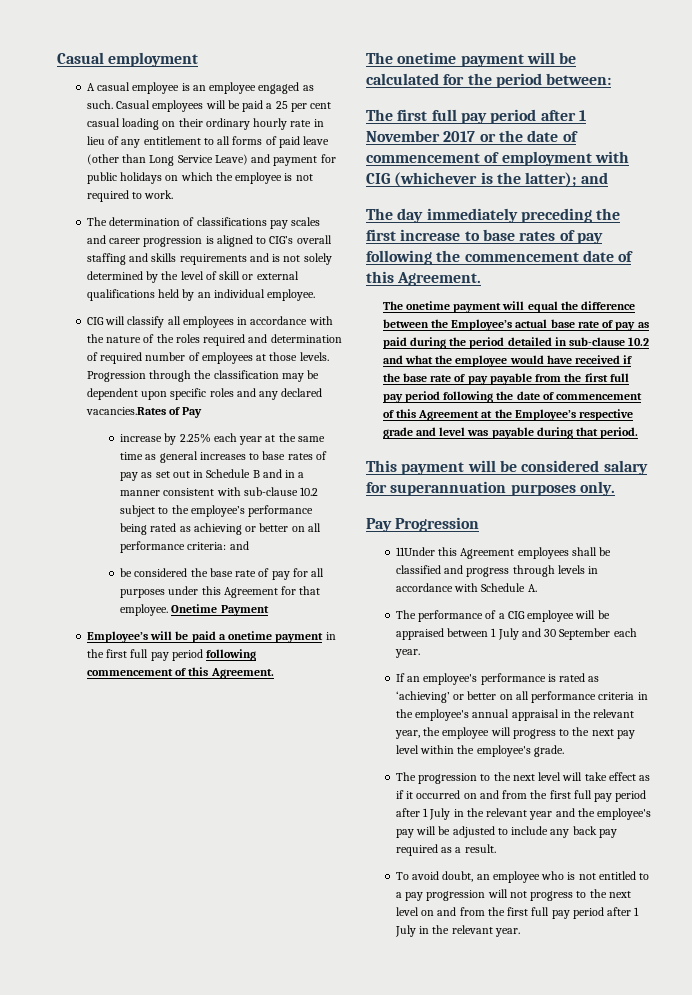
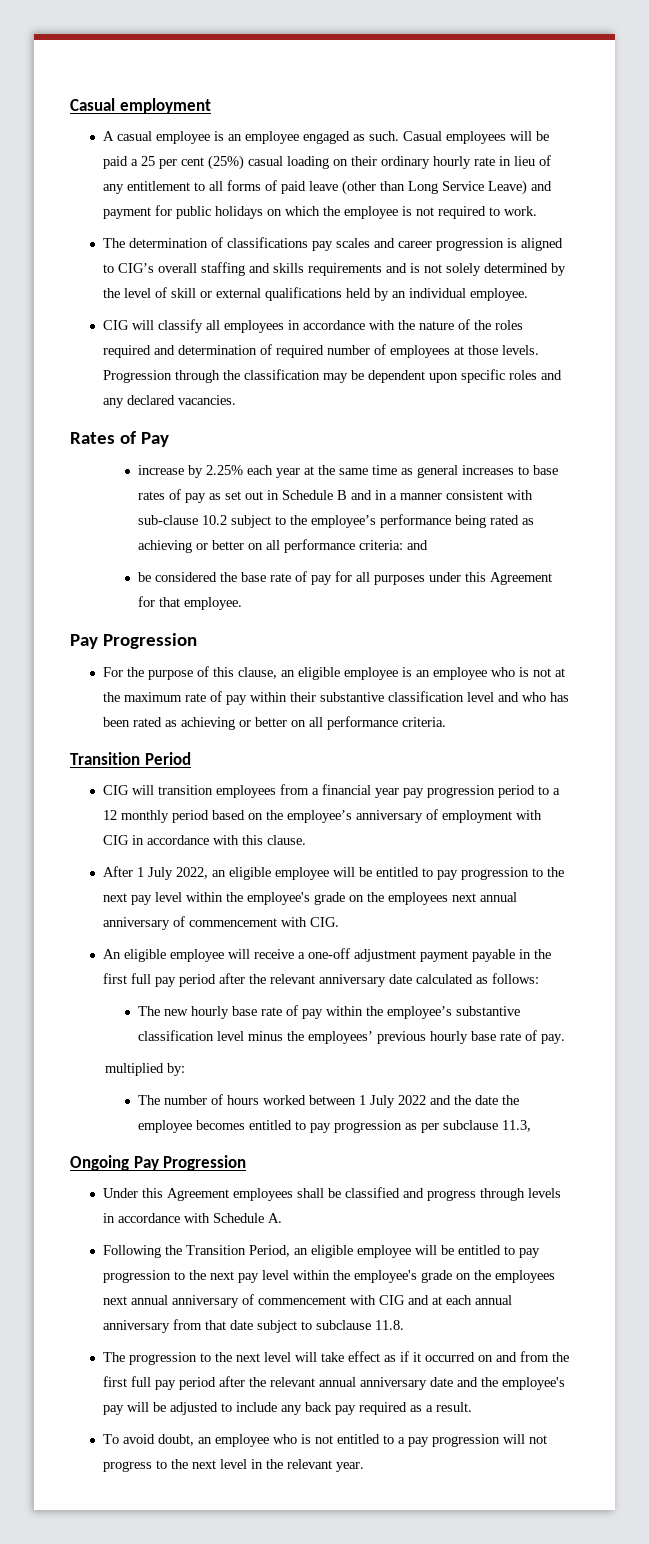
- Casual employees will be paid a 25 per cent casual loading on their ordinary hourly rate in lieu of any entitlement to all forms of paid leave (other than Long Service Leave) and payment for public holidays on which the employee is not required to work.
+ Casual employees will be paid a 25 per cent (25%) casual loading on their ordinary hourly rate in lieu of any entitlement to all forms of paid leave (other than Long Service Leave) and payment for public holidays on which the employee is not required to work.
- Progression through the classification may be dependent upon specific roles and any declared vacancies.Rates of Pay
+ Progression through the classification may be dependent upon specific roles and any declared vacancies.
+ Rates of Pay
- be considered the base rate of pay for all purposes under this Agreement for that employee. Onetime Payment
- Employee’s will be paid a onetime payment in the first full pay period following commencement of this Agreement.
- The onetime payment will be calculated for the period between:
- The first full pay period after 1 November 2017 or the date of commencement of employment with CIG (whichever is the latter); and
- The day immediately preceding the first increase to base rates of pay following the commencement date of this Agreement.
- The onetime payment will equal the difference between the Employee’s actual base rate of pay as paid during the period detailed in sub-clause 10.2 and what the employee would have received if the base rate of pay payable from the first full pay period following the date of commencement of this Agreement at the Employee’s respective grade and level was payable during that period.
- This payment will be considered salary for superannuation purposes only.
+ be considered the base rate of pay for all purposes under this Agreement for that employee.
  Pay Progression
- 11Under this Agreement employees shall be classified and progress through levels in accordance with Schedule A.
+ For the purpose of this clause, an eligible employee is an employee who is not at the maximum rate of pay within their substantive classification level and who has been rated as achieving or better on all performance criteria.
+ Transition Period
+ CIG will transition employees from a financial year pay progression period to a 12 monthly period based on the employee’s anniversary of employment with CIG in accordance with this clause.
+ After 1 July 2022, an eligible employee will be entitled to pay progression to the next pay level within the employee's grade on the employees next annual anniversary of commencement with CIG.
+ An eligible employee will receive a one-off adjustment payment payable in the first full pay period after the relevant anniversary date calculated as follows:
+ The new hourly base rate of pay within the employee’s substantive classification level minus the employees’ previous hourly base rate of pay.
+ multiplied by:
+ The number of hours worked between 1 July 2022 and the date the employee becomes entitled to pay progression as per subclause 11.3,
+ Ongoing Pay Progression
+ Under this Agreement employees shall be classified and progress through levels in accordance with Schedule A.
- The performance of a CIG employee will be appraised between 1 July and 30 September each year.
- If an employee's performance is rated as ‘achieving’ or better on all performance criteria in the employee's annual appraisal in the relevant year, the employee will progress to the next pay level within the employee's grade.
+ Following the Transition Period, an eligible employee will be entitled to pay progression to the next pay level within the employee's grade on the employees next annual anniversary of commencement with CIG and at each annual anniversary from that date subject to subclause 11.8.
- The progression to the next level will take effect as if it occurred on and from the first full pay period after 1 July in the relevant year and the employee's pay will be adjusted to include any back pay required as a result.
+ The progression to the next level will take effect as if it occurred on and from the first full pay period after the relevant annual anniversary date and the employee's pay will be adjusted to include any back pay required as a result.
- To avoid doubt, an employee who is not entitled to a pay progression will not progress to the next level on and from the first full pay period after 1 July in the relevant year.
+ To avoid doubt, an employee who is not entitled to a pay progression will not progress to the next level in the relevant year.

